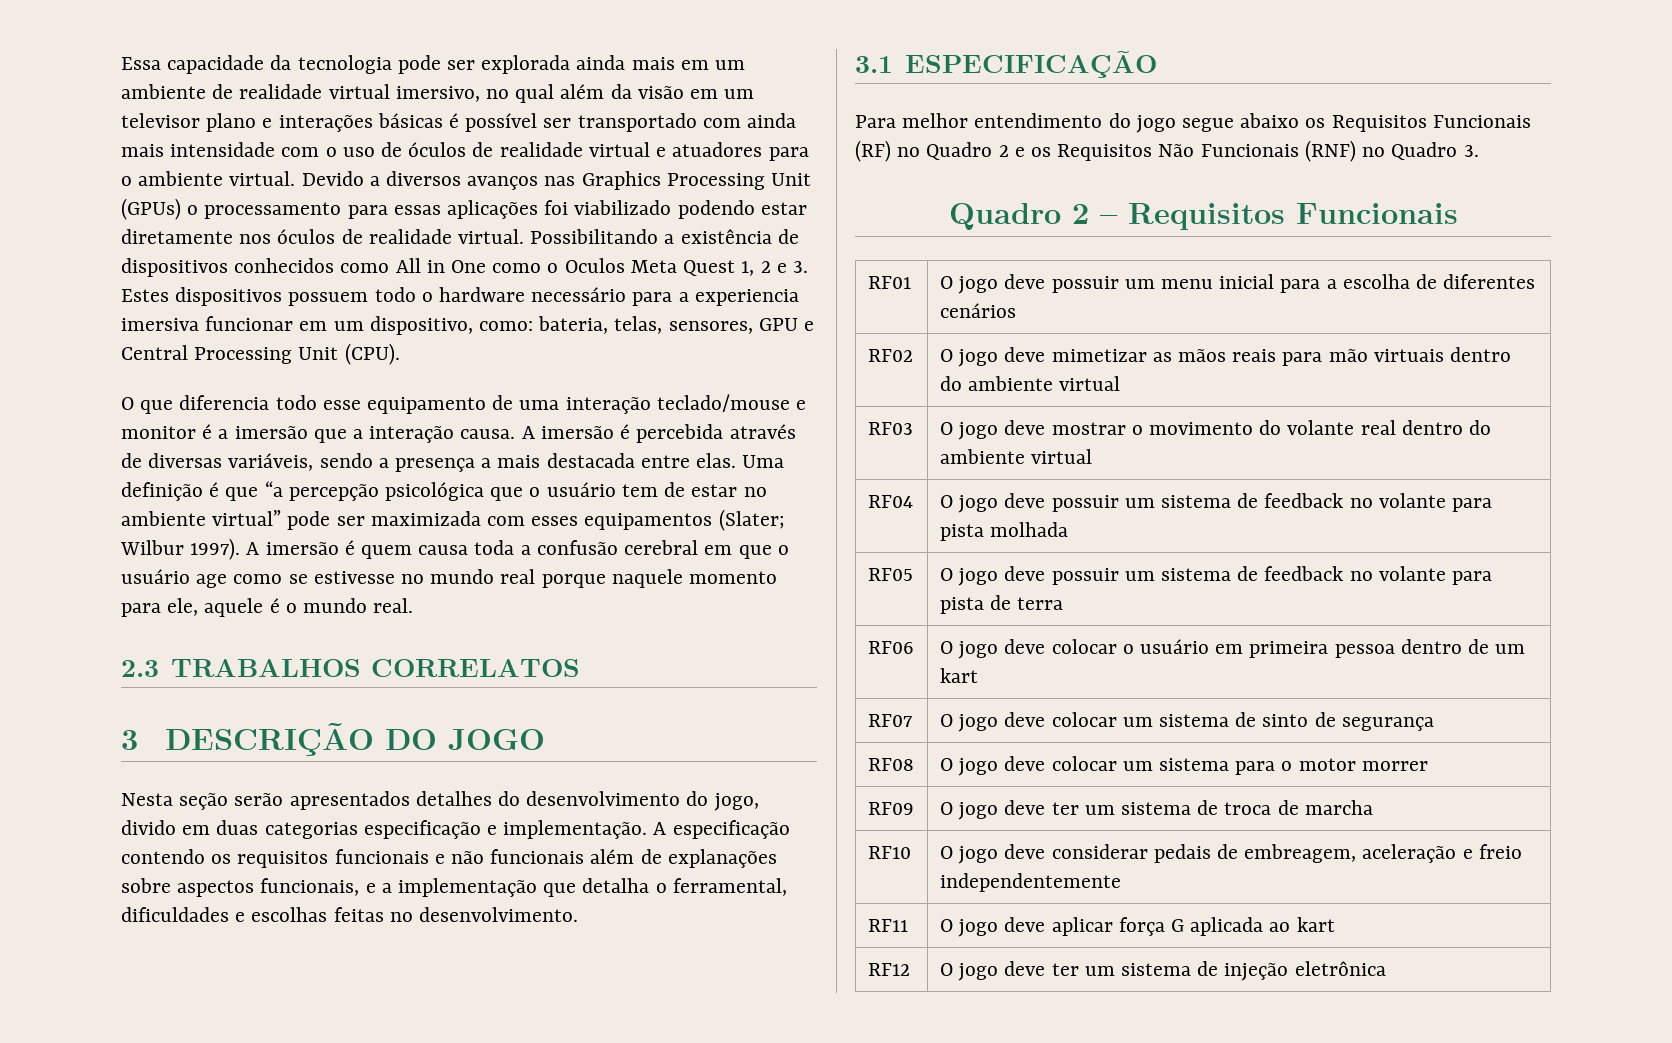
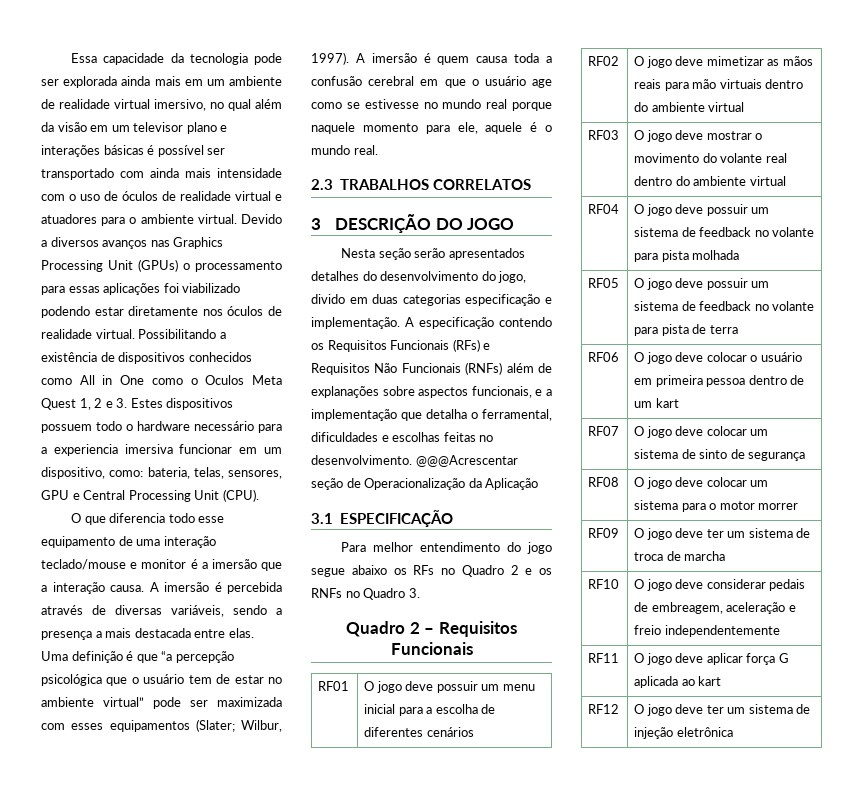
- Uma definição é que “a percepção psicológica que o usuário tem de estar no ambiente virtual” pode ser maximizada com esses equipamentos (Slater; Wilbur 1997).
+ Uma definição é que “a percepção psicológica que o usuário tem de estar no ambiente virtual” pode ser maximizada com esses equipamentos (Slater; Wilbur, 1997).
- A especificação contendo os requisitos funcionais e não funcionais além de explanações sobre aspectos funcionais, e a implementação que detalha o ferramental, dificuldades e escolhas feitas no desenvolvimento.
+ A especificação contendo os Requisitos Funcionais (RFs) e Requisitos Não Funcionais (RNFs) além de explanações sobre aspectos funcionais, e a implementação que detalha o ferramental, dificuldades e escolhas feitas no desenvolvimento. @@@Acrescentar seção de Operacionalização da Aplicação
- Para melhor entendimento do jogo segue abaixo os Requisitos Funcionais (RF) no Quadro 2 e os Requisitos Não Funcionais (RNF) no Quadro 3.
+ Para melhor entendimento do jogo segue abaixo os RFs no Quadro 2 e os RNFs no Quadro 3.

